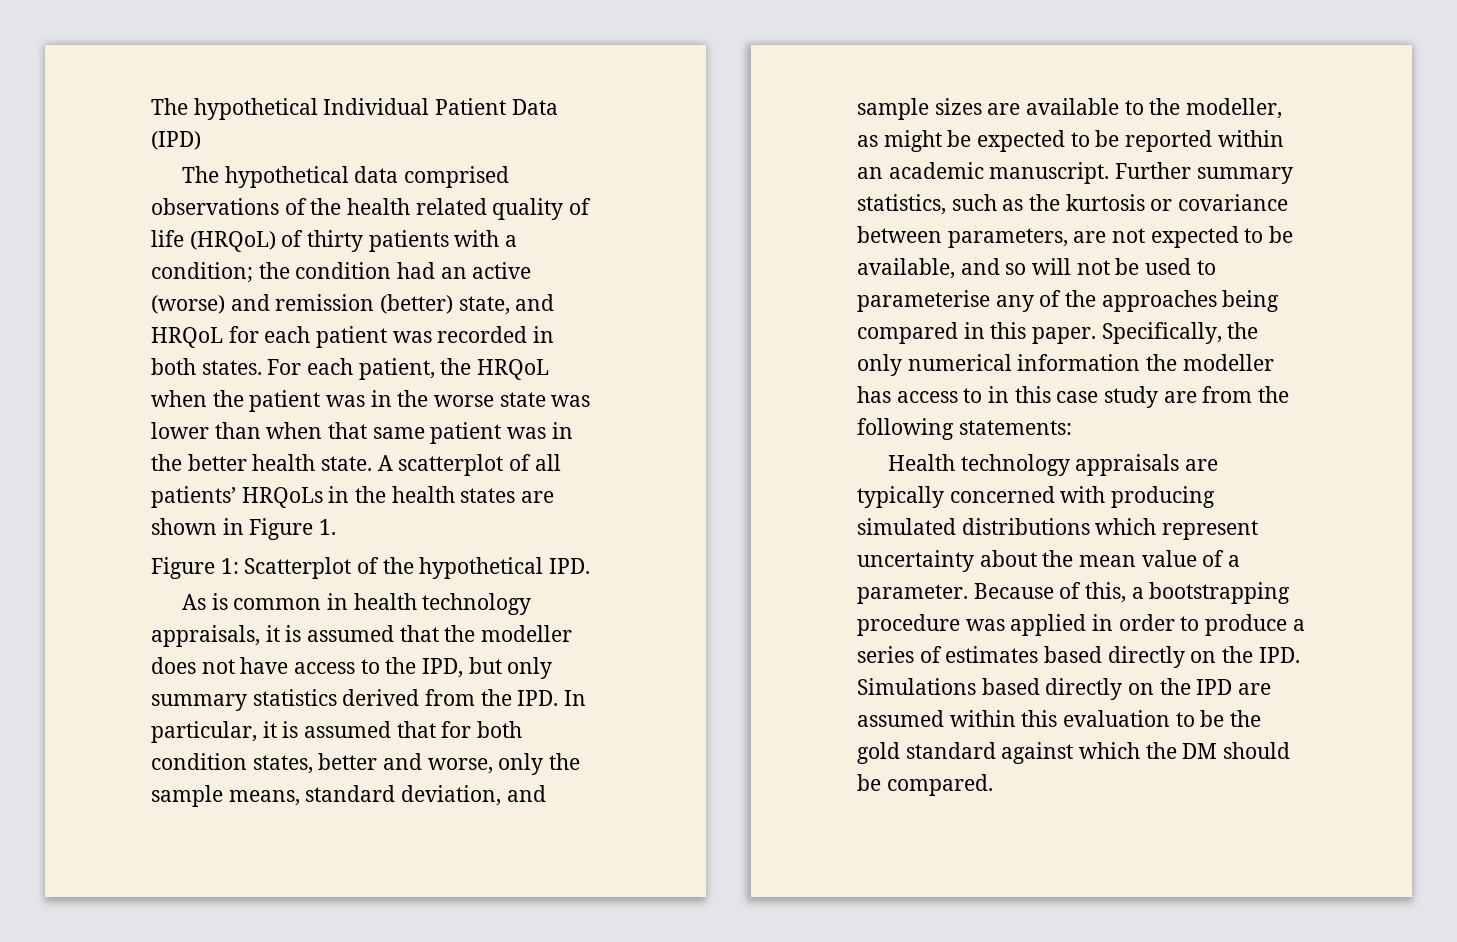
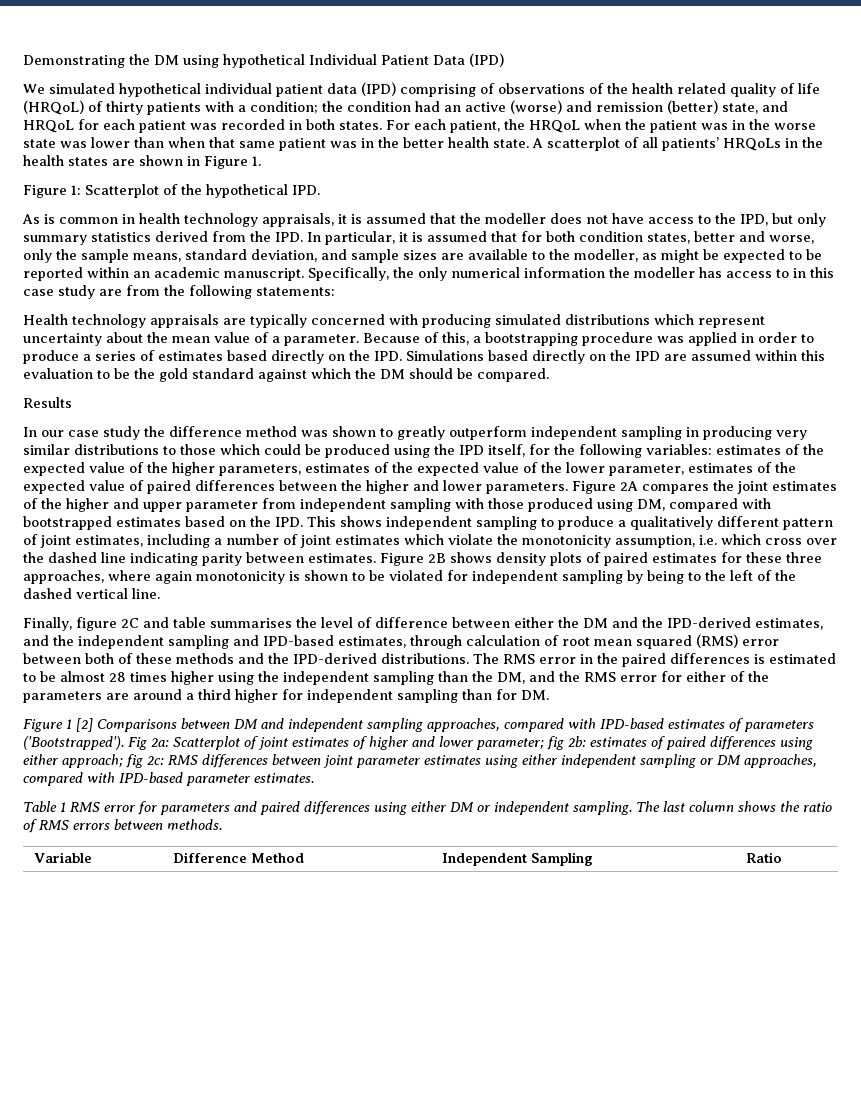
- The hypothetical Individual Patient Data (IPD)
+ Demonstrating the DM using hypothetical Individual Patient Data (IPD)
- The hypothetical data comprised observations of the health related quality of life (HRQoL) of thirty patients with a condition; the condition had an active (worse) and remission (better) state, and HRQoL for each patient was recorded in both states.
+ We simulated hypothetical individual patient data (IPD) comprising of observations of the health related quality of life (HRQoL) of thirty patients with a condition; the condition had an active (worse) and remission (better) state, and HRQoL for each patient was recorded in both states.
- Further summary statistics, such as the kurtosis or covariance between parameters, are not expected to be available, and so will not be used to parameterise any of the approaches being compared in this paper.
+ Results
+ In our case study the difference method was shown to greatly outperform independent sampling in producing very similar distributions to those which could be produced using the IPD itself, for the following variables: estimates of the expected value of the higher parameters, estimates of the expected value of the lower parameter, estimates of the expected value of paired differences between the higher and lower parameters. Figure 2A compares the joint estimates of the higher and upper parameter from independent sampling with those produced using DM, compared with bootstrapped estimates based on the IPD. This shows independent sampling to produce a qualitatively different pattern of joint estimates, including a number of joint estimates which violate the monotonicity assumption, i.e. which cross over the dashed line indicating parity between estimates. Figure 2B shows density plots of paired estimates for these three approaches, where again monotonicity is shown to be violated for independent sampling by being to the left of the dashed vertical line.
+ Finally, figure 2C and table summarises the level of difference between either the DM and the IPD-derived estimates, and the independent sampling and IPD-based estimates, through calculation of root mean squared (RMS) error between both of these methods and the IPD-derived distributions. The RMS error in the paired differences is estimated to be almost 28 times higher using the independent sampling than the DM, and the RMS error for either of the parameters are around a third higher for independent sampling than for DM.
+ Figure 1 [2] Comparisons between DM and independent sampling approaches, compared with IPD-based estimates of parameters ('Bootstrapped'). Fig 2a: Scatterplot of joint estimates of higher and lower parameter; fig 2b: estimates of paired differences using either approach; fig 2c: RMS differences between joint parameter estimates using either independent sampling or DM approaches, compared with IPD-based parameter estimates.
+ Table 1 RMS error for parameters and paired differences using either DM or independent sampling. The last column shows the ratio of RMS errors between methods.
+ Variable | Difference Method | Independent Sampling | Ratio

